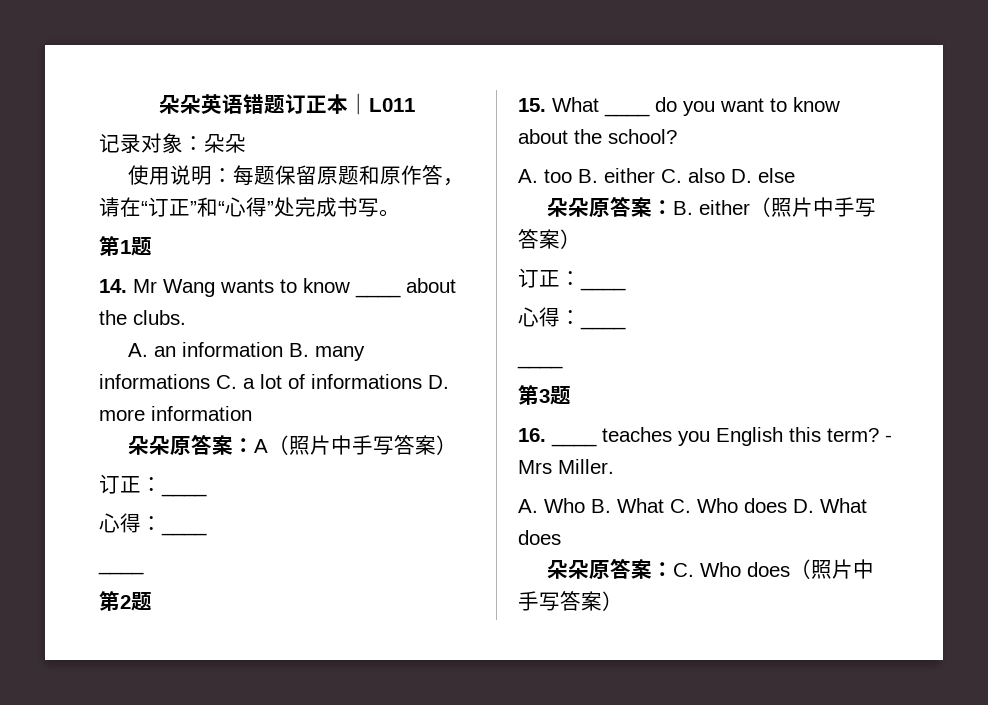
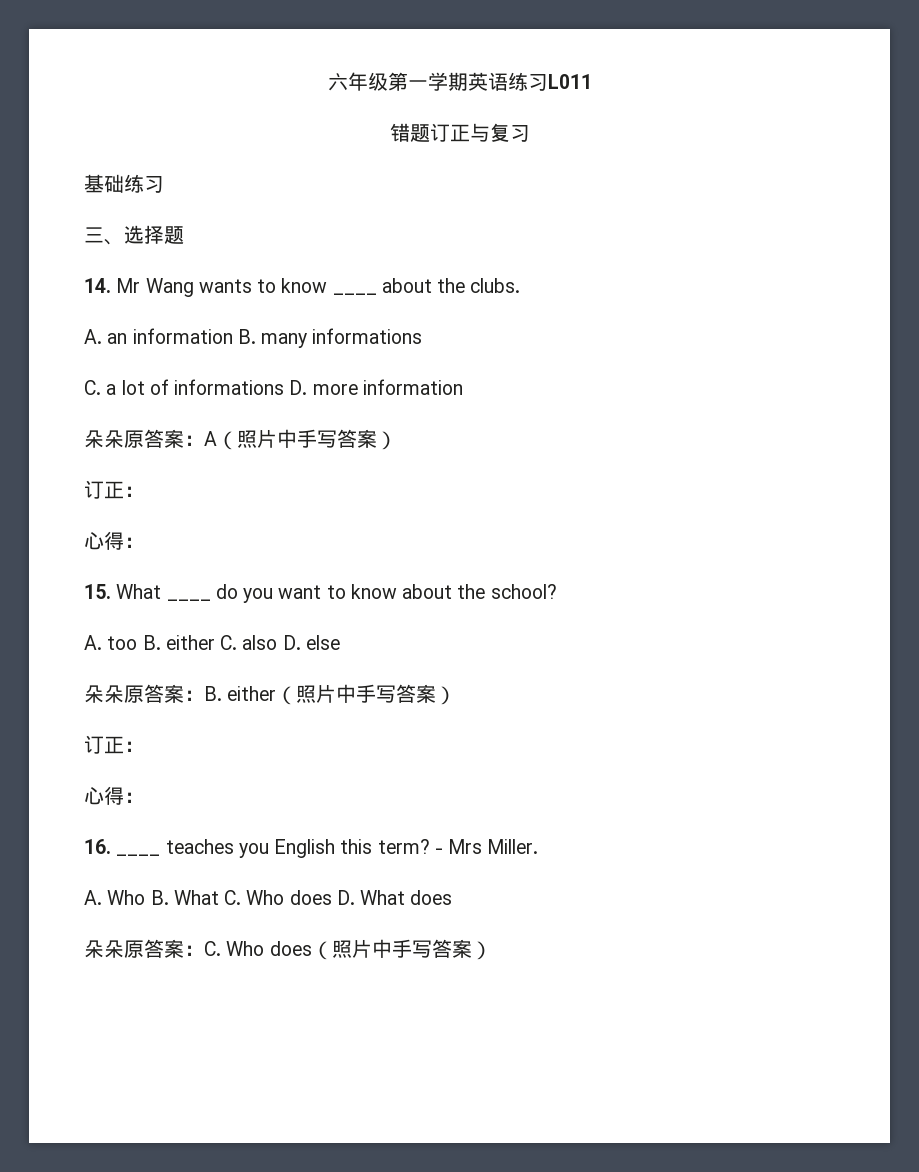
- 朵朵英语错题订正本｜L011
- 记录对象：朵朵
- 使用说明：每题保留原题和原作答，请在“订正”和“心得”处完成书写。
- 第1题
+ 六年级第一学期英语练习L011
+ 错题订正与复习
+ 基础练习
+ 三、选择题
- A. an information B. many informations C. a lot of informations D. more information
+ A. an information B. many informations
+ C. a lot of informations D. more information
  朵朵原答案：A（照片中手写答案）
- 订正：____
- 心得：____
- ____
- 第2题
+ 订正：
+ 心得：
  朵朵原答案：B. either（照片中手写答案）
- 订正：____
- 心得：____
- ____
- 第3题
+ 订正：
+ 心得：

